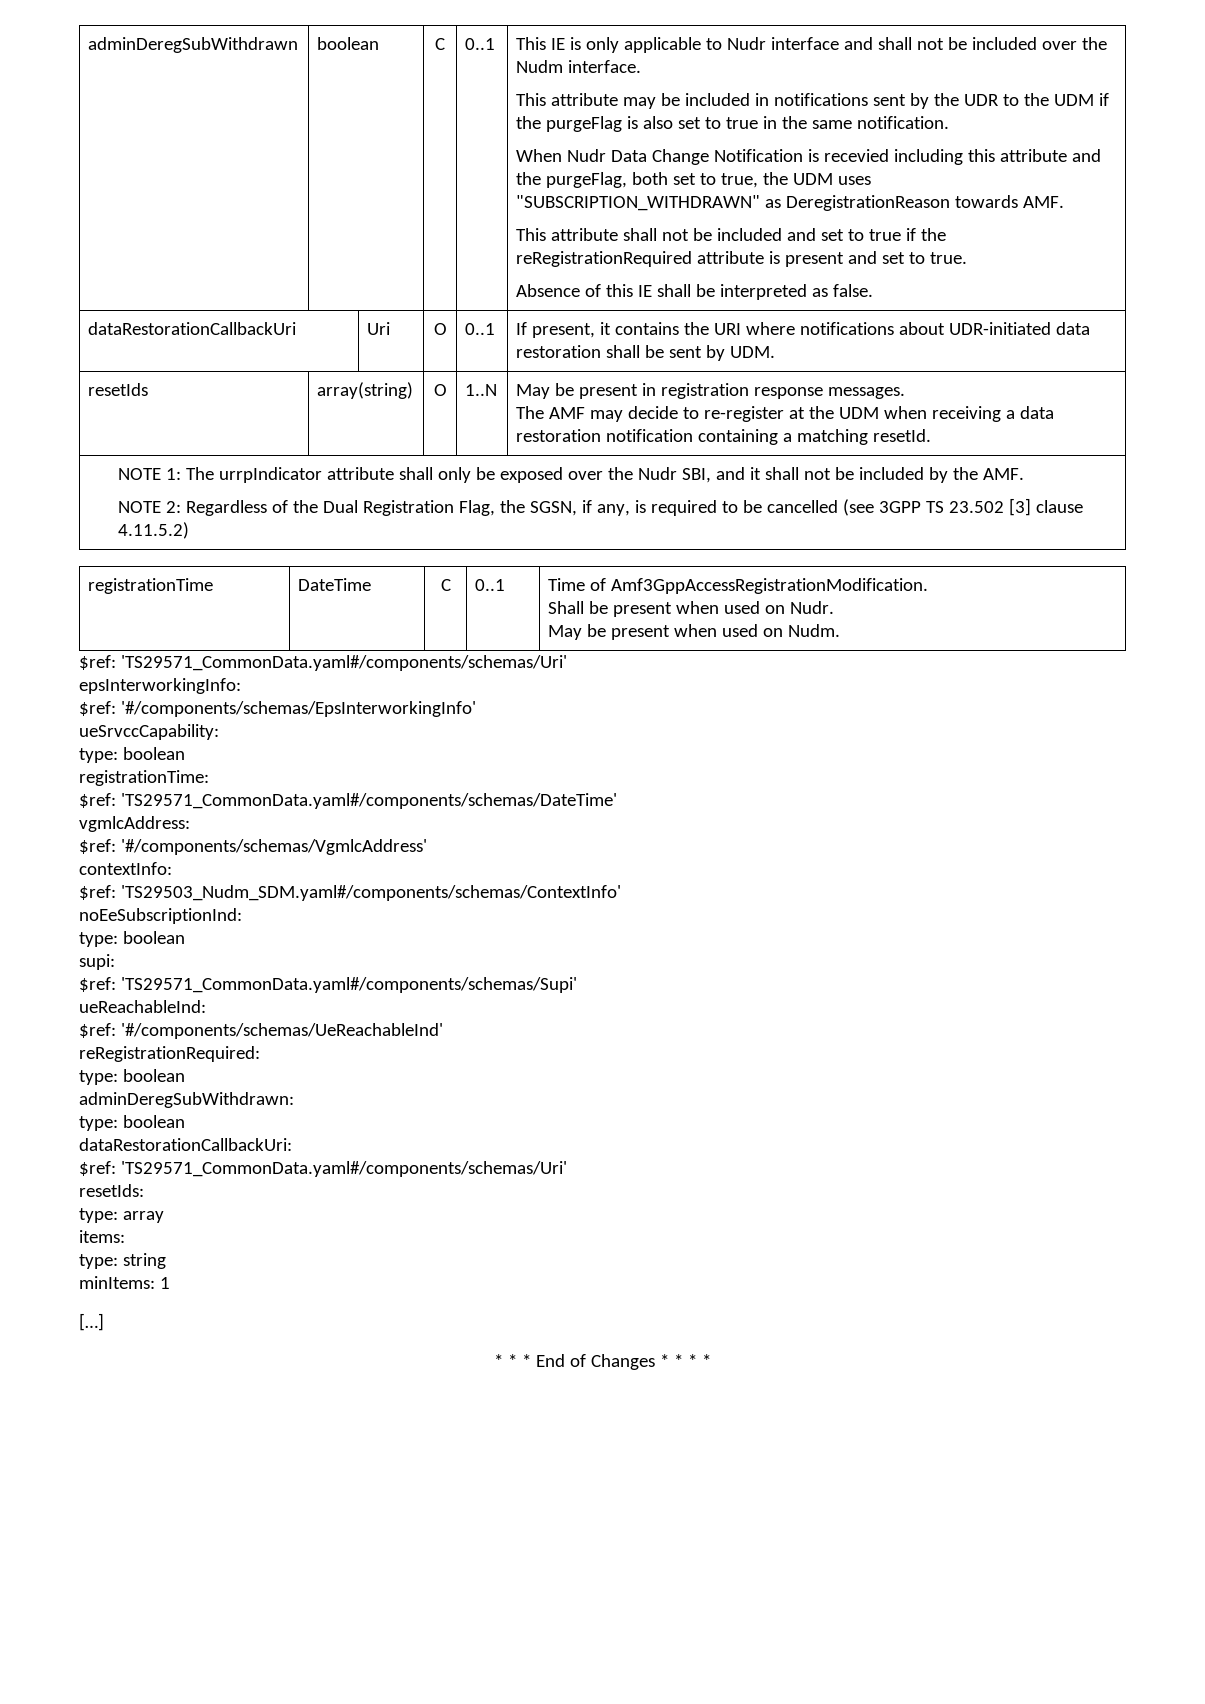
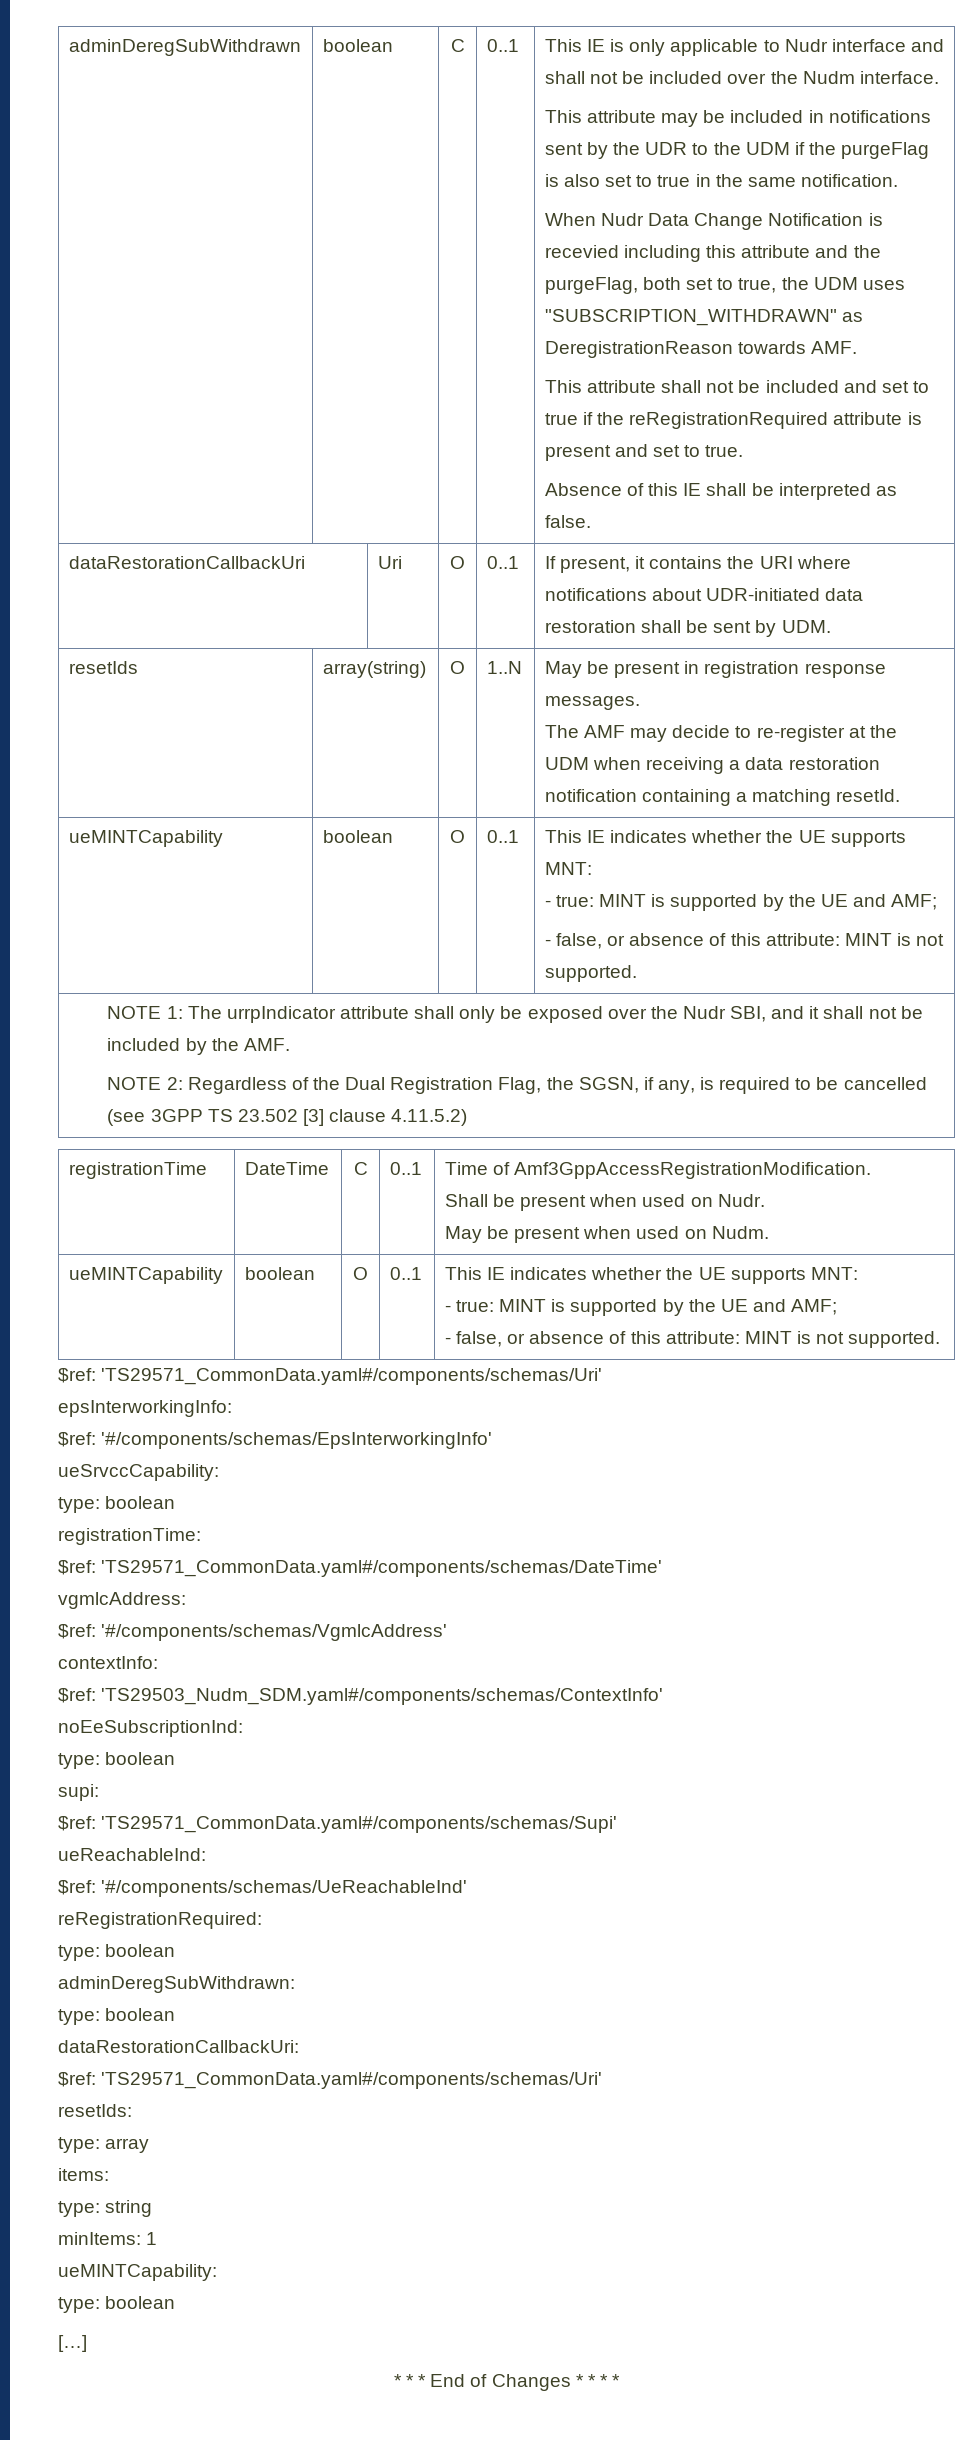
  resetIds | array(string) | O | 1..N | May be present in registration response messages.
  The AMF may decide to re-register at the UDM when receiving a data restoration notification containing a matching resetId.
+ ueMINTCapability | boolean | O | 0..1 | This IE indicates whether the UE supports MNT:
+ - true: MINT is supported by the UE and AMF;
+ - false, or absence of this attribute: MINT is not supported.
  registrationTime | DateTime | C | 0..1 | Time of Amf3GppAccessRegistrationModification.
  Shall be present when used on Nudr.
  May be present when used on Nudm.
+ ueMINTCapability | boolean | O | 0..1 | This IE indicates whether the UE supports MNT:
+ - true: MINT is supported by the UE and AMF;
+ - false, or absence of this attribute: MINT is not supported.
+ ueMINTCapability:
+ type: boolean

